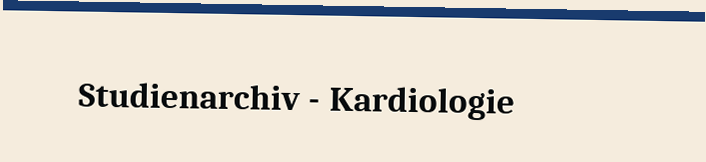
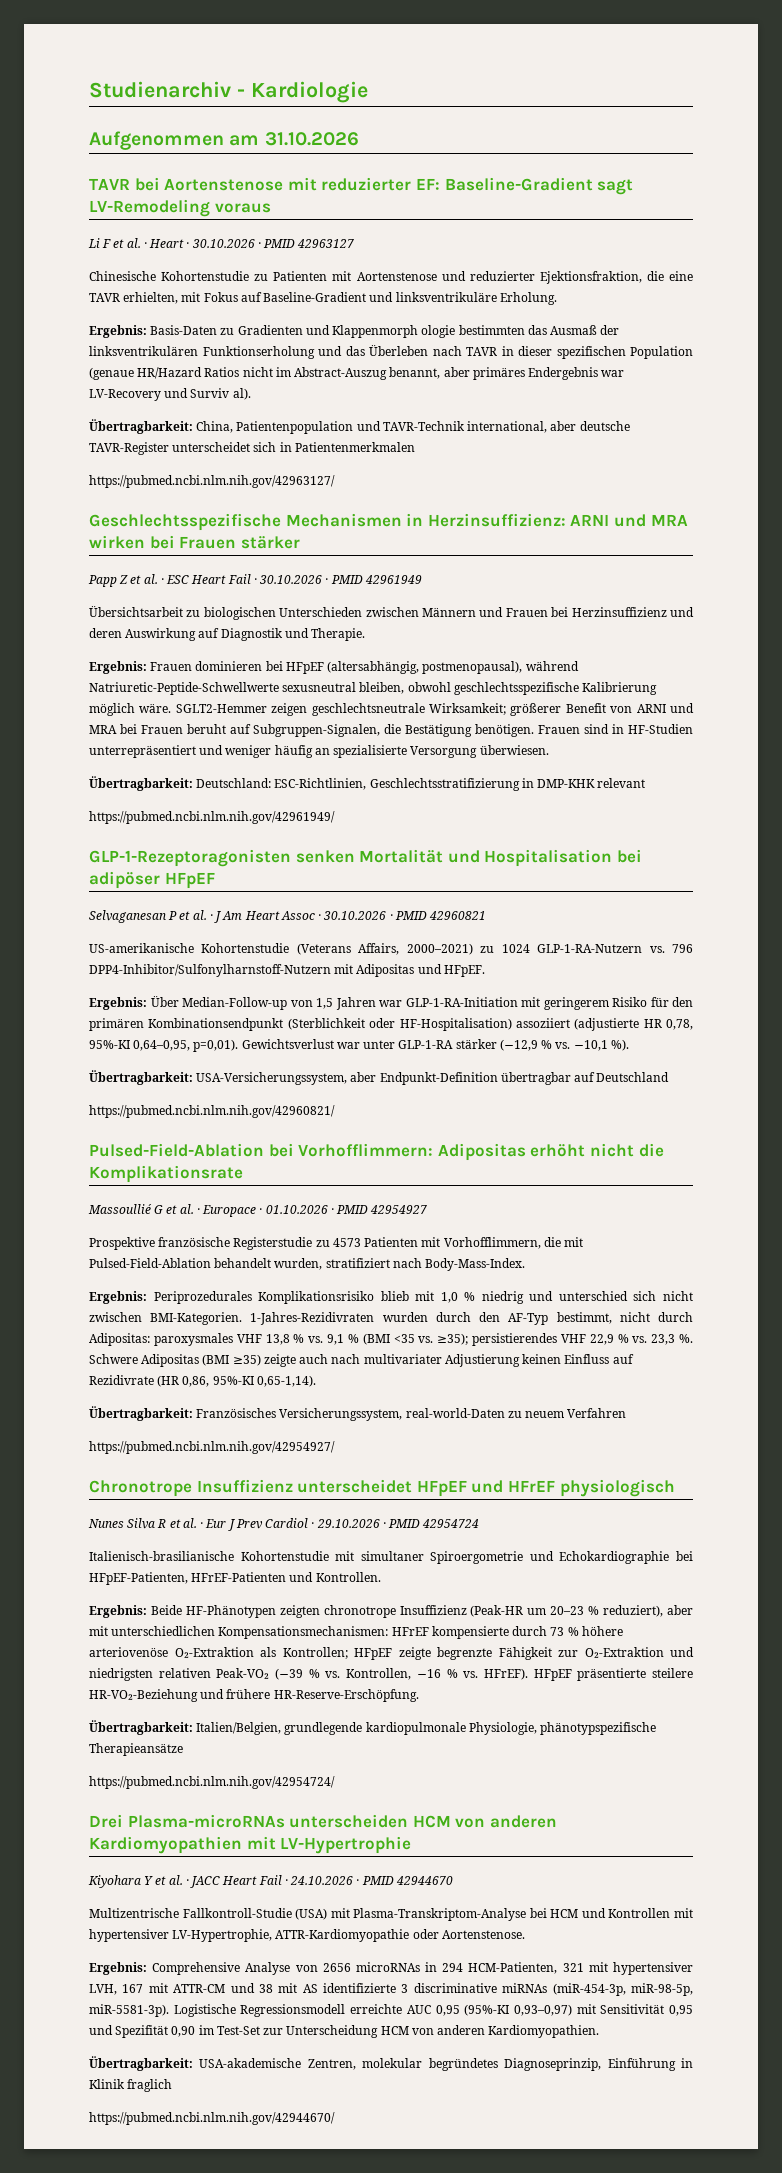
+ Aufgenommen am 31.10.2026
+ TAVR bei Aortenstenose mit reduzierter EF: Baseline-Gradient sagt LV-Remodeling voraus
+ Li F et al. · Heart · 30.10.2026 · PMID 42963127
+ Chinesische Kohortenstudie zu Patienten mit Aortenstenose und reduzierter Ejektionsfraktion, die eine TAVR erhielten, mit Fokus auf Baseline-Gradient und linksventrikuläre Erholung.
+ Ergebnis: Basis-Daten zu Gradienten und Klappenmorph ologie bestimmten das Ausmaß der linksventrikulären Funktionserholung und das Überleben nach TAVR in dieser spezifischen Population (genaue HR/Hazard Ratios nicht im Abstract-Auszug benannt, aber primäres Endergebnis war LV-Recovery und Surviv al).
+ Übertragbarkeit: China, Patientenpopulation und TAVR-Technik international, aber deutsche TAVR-Register unterscheidet sich in Patientenmerkmalen
+ https://pubmed.ncbi.nlm.nih.gov/42963127/
+ Geschlechtsspezifische Mechanismen in Herzinsuffizienz: ARNI und MRA wirken bei Frauen stärker
+ Papp Z et al. · ESC Heart Fail · 30.10.2026 · PMID 42961949
+ Übersichtsarbeit zu biologischen Unterschieden zwischen Männern und Frauen bei Herzinsuffizienz und deren Auswirkung auf Diagnostik und Therapie.
+ Ergebnis: Frauen dominieren bei HFpEF (altersabhängig, postmenopausal), während Natriuretic-Peptide-Schwellwerte sexusneutral bleiben, obwohl geschlechtsspezifische Kalibrierung möglich wäre. SGLT2-Hemmer zeigen geschlechtsneutrale Wirksamkeit; größerer Benefit von ARNI und MRA bei Frauen beruht auf Subgruppen-Signalen, die Bestätigung benötigen. Frauen sind in HF-Studien unterrepräsentiert und weniger häufig an spezialisierte Versorgung überwiesen.
+ Übertragbarkeit: Deutschland: ESC-Richtlinien, Geschlechtsstratifizierung in DMP-KHK relevant
+ https://pubmed.ncbi.nlm.nih.gov/42961949/
+ GLP-1-Rezeptoragonisten senken Mortalität und Hospitalisation bei adipöser HFpEF
+ Selvaganesan P et al. · J Am Heart Assoc · 30.10.2026 · PMID 42960821
+ US-amerikanische Kohortenstudie (Veterans Affairs, 2000–2021) zu 1024 GLP-1-RA-Nutzern vs. 796 DPP4-Inhibitor/Sulfonylharnstoff-Nutzern mit Adipositas und HFpEF.
+ Ergebnis: Über Median-Follow-up von 1,5 Jahren war GLP-1-RA-Initiation mit geringerem Risiko für den primären Kombinationsendpunkt (Sterblichkeit oder HF-Hospitalisation) assoziiert (adjustierte HR 0,78, 95%-KI 0,64–0,95, p=0,01). Gewichtsverlust war unter GLP-1-RA stärker (−12,9 % vs. −10,1 %).
+ Übertragbarkeit: USA-Versicherungssystem, aber Endpunkt-Definition übertragbar auf Deutschland
+ https://pubmed.ncbi.nlm.nih.gov/42960821/
+ Pulsed-Field-Ablation bei Vorhofflimmern: Adipositas erhöht nicht die Komplikationsrate
+ Massoullié G et al. · Europace · 01.10.2026 · PMID 42954927
+ Prospektive französische Registerstudie zu 4573 Patienten mit Vorhofflimmern, die mit Pulsed-Field-Ablation behandelt wurden, stratifiziert nach Body-Mass-Index.
+ Ergebnis: Periprozedurales Komplikationsrisiko blieb mit 1,0 % niedrig und unterschied sich nicht zwischen BMI-Kategorien. 1-Jahres-Rezidivraten wurden durch den AF-Typ bestimmt, nicht durch Adipositas: paroxysmales VHF 13,8 % vs. 9,1 % (BMI <35 vs. ≥35); persistierendes VHF 22,9 % vs. 23,3 %. Schwere Adipositas (BMI ≥35) zeigte auch nach multivariater Adjustierung keinen Einfluss auf Rezidivrate (HR 0,86, 95%-KI 0,65-1,14).
+ Übertragbarkeit: Französisches Versicherungssystem, real-world-Daten zu neuem Verfahren
+ https://pubmed.ncbi.nlm.nih.gov/42954927/
+ Chronotrope Insuffizienz unterscheidet HFpEF und HFrEF physiologisch
+ Nunes Silva R et al. · Eur J Prev Cardiol · 29.10.2026 · PMID 42954724
+ Italienisch-brasilianische Kohortenstudie mit simultaner Spiroergometrie und Echokardiographie bei HFpEF-Patienten, HFrEF-Patienten und Kontrollen.
+ Ergebnis: Beide HF-Phänotypen zeigten chronotrope Insuffizienz (Peak-HR um 20–23 % reduziert), aber mit unterschiedlichen Kompensationsmechanismen: HFrEF kompensierte durch 73 % höhere arteriovenöse O₂-Extraktion als Kontrollen; HFpEF zeigte begrenzte Fähigkeit zur O₂-Extraktion und niedrigsten relativen Peak-VO₂ (−39 % vs. Kontrollen, −16 % vs. HFrEF). HFpEF präsentierte steilere HR-VO₂-Beziehung und frühere HR-Reserve-Erschöpfung.
+ Übertragbarkeit: Italien/Belgien, grundlegende kardiopulmonale Physiologie, phänotypspezifische Therapieansätze
+ https://pubmed.ncbi.nlm.nih.gov/42954724/
+ Drei Plasma-microRNAs unterscheiden HCM von anderen Kardiomyopathien mit LV-Hypertrophie
+ Kiyohara Y et al. · JACC Heart Fail · 24.10.2026 · PMID 42944670
+ Multizentrische Fallkontroll-Studie (USA) mit Plasma-Transkriptom-Analyse bei HCM und Kontrollen mit hypertensiver LV-Hypertrophie, ATTR-Kardiomyopathie oder Aortenstenose.
+ Ergebnis: Comprehensive Analyse von 2656 microRNAs in 294 HCM-Patienten, 321 mit hypertensiver LVH, 167 mit ATTR-CM und 38 mit AS identifizierte 3 discriminative miRNAs (miR-454-3p, miR-98-5p, miR-5581-3p). Logistische Regressionsmodell erreichte AUC 0,95 (95%-KI 0,93–0,97) mit Sensitivität 0,95 und Spezifität 0,90 im Test-Set zur Unterscheidung HCM von anderen Kardiomyopathien.
+ Übertragbarkeit: USA-akademische Zentren, molekular begründetes Diagnoseprinzip, Einführung in Klinik fraglich
+ https://pubmed.ncbi.nlm.nih.gov/42944670/

